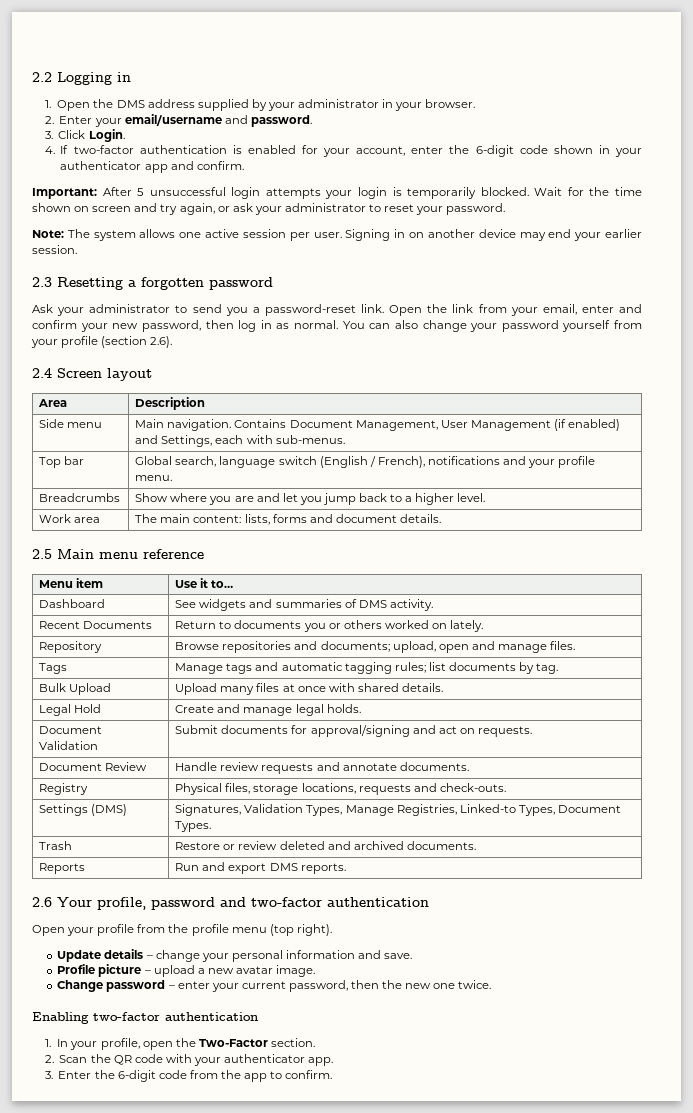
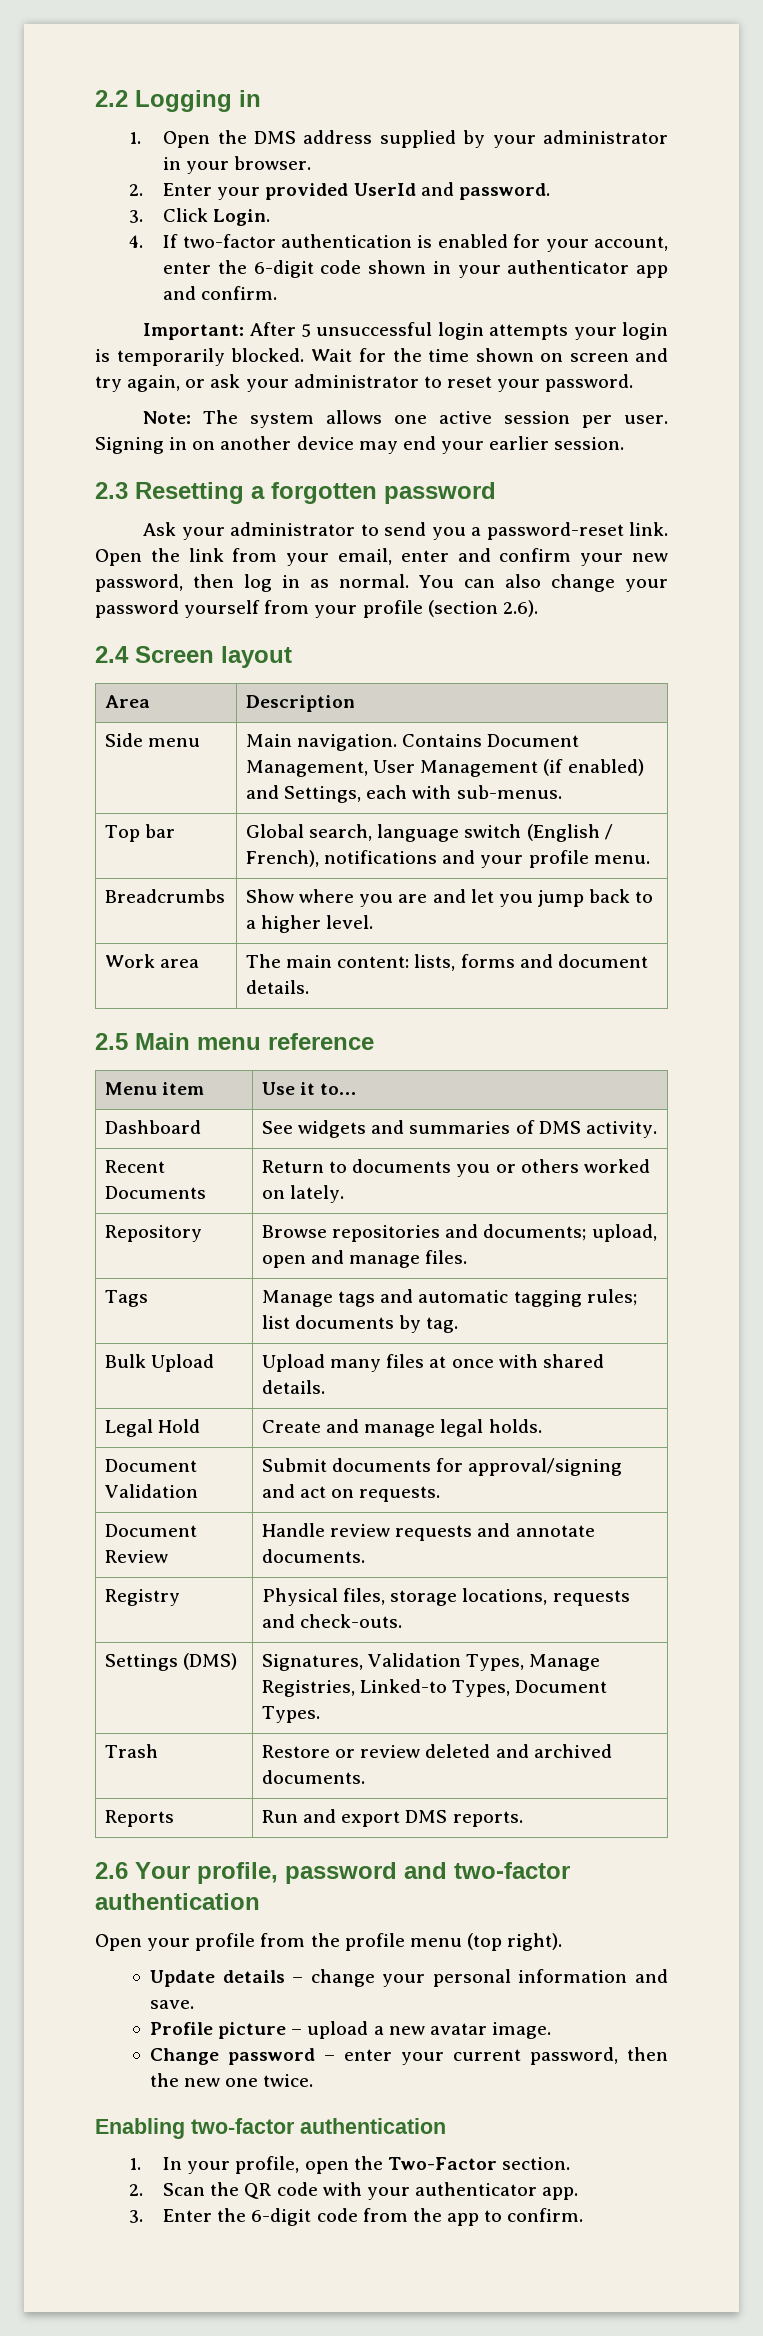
- 2. Enter your email/username and password.
+ 2. Enter your provided UserId and password.

